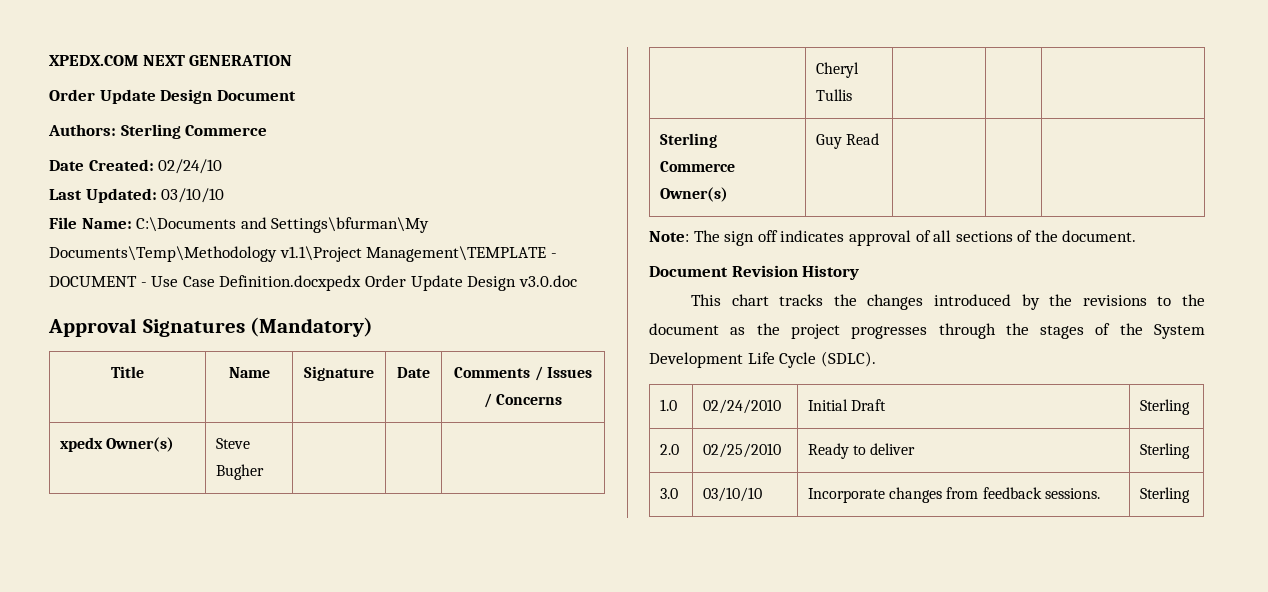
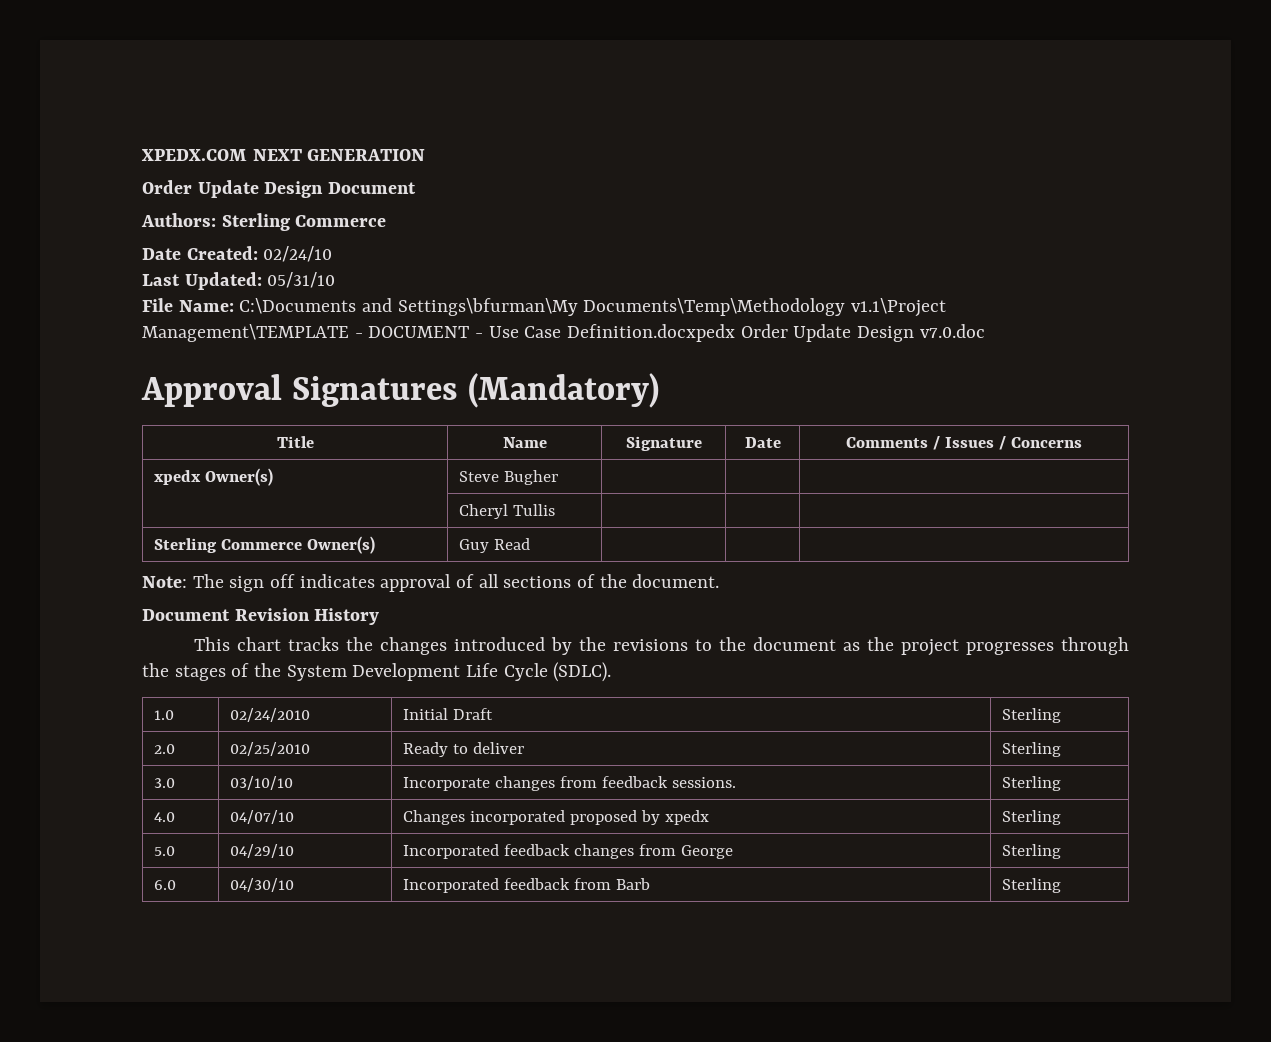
- Last Updated: 03/10/10
+ Last Updated: 05/31/10
- File Name: C:\Documents and Settings\bfurman\My Documents\Temp\Methodology v1.1\Project Management\TEMPLATE - DOCUMENT - Use Case Definition.docxpedx Order Update Design v3.0.doc
+ File Name: C:\Documents and Settings\bfurman\My Documents\Temp\Methodology v1.1\Project Management\TEMPLATE - DOCUMENT - Use Case Definition.docxpedx Order Update Design v7.0.doc
+ 4.0 | 04/07/10 | Changes incorporated proposed by xpedx | Sterling
+ 5.0 | 04/29/10 | Incorporated feedback changes from George | Sterling
+ 6.0 | 04/30/10 | Incorporated feedback from Barb | Sterling

